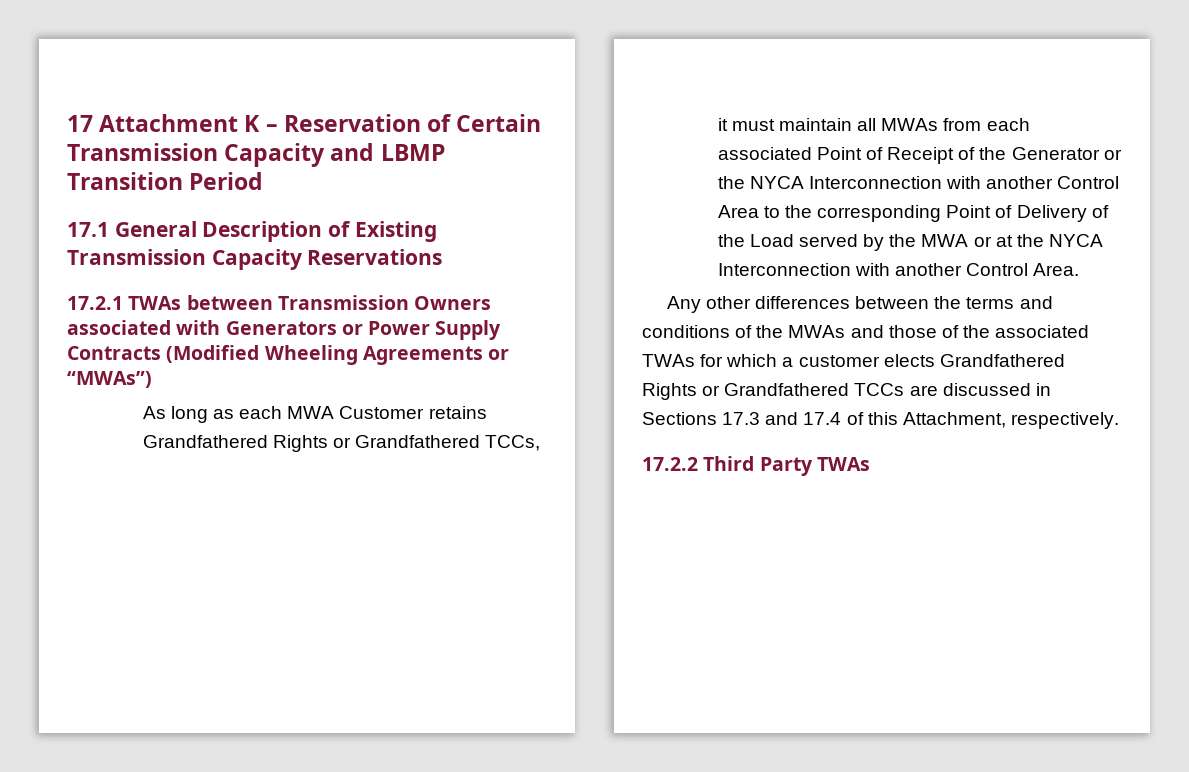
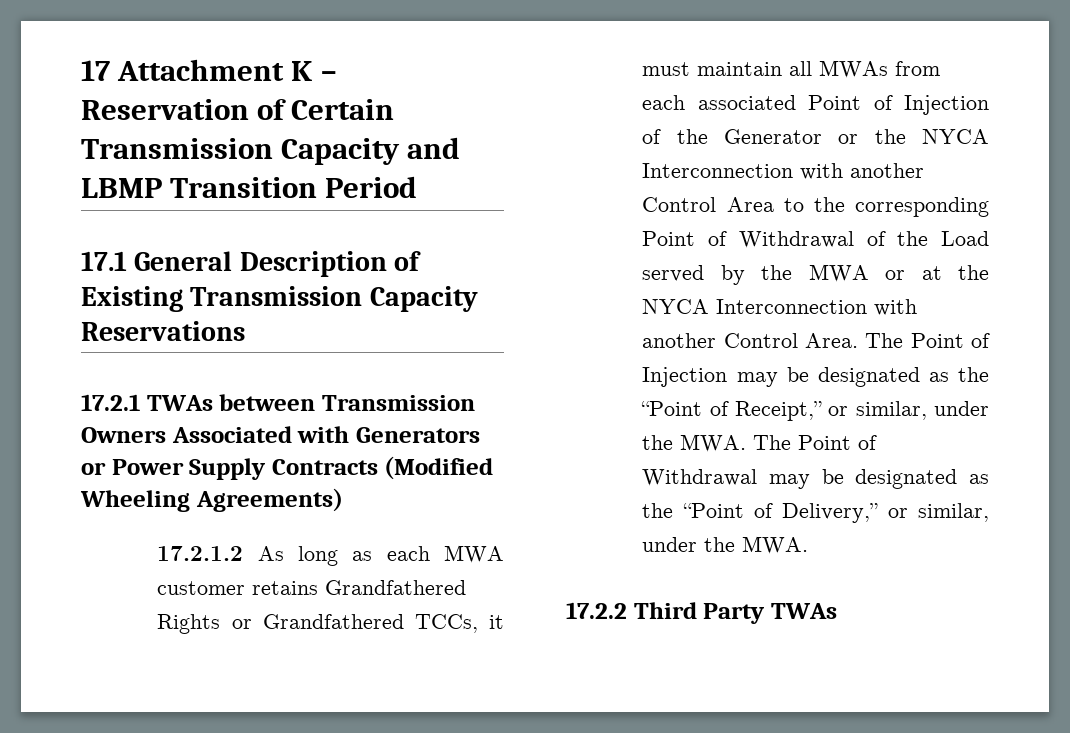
- 17.2.1 TWAs between Transmission Owners associated with Generators or Power Supply Contracts (Modified Wheeling Agreements or “MWAs”)
- As long as each MWA Customer retains Grandfathered Rights or Grandfathered TCCs, it must maintain all MWAs from each associated Point of Receipt of the Generator or the NYCA Interconnection with another Control Area to the corresponding Point of Delivery of the Load served by the MWA or at the NYCA Interconnection with another Control Area.
- Any other differences between the terms and conditions of the MWAs and those of the associated TWAs for which a customer elects Grandfathered Rights or Grandfathered TCCs are discussed in Sections 17.3 and 17.4 of this Attachment, respectively.
+ 17.2.1 TWAs between Transmission Owners Associated with Generators or Power Supply Contracts (Modified Wheeling Agreements)
+ 17.2.1.2 As long as each MWA customer retains Grandfathered Rights or Grandfathered TCCs, it must maintain all MWAs from each associated Point of Injection of the Generator or the NYCA Interconnection with another Control Area to the corresponding Point of Withdrawal of the Load served by the MWA or at the NYCA Interconnection with another Control Area. The Point of Injection may be designated as the “Point of Receipt,” or similar, under the MWA. The Point of Withdrawal may be designated as the “Point of Delivery,” or similar, under the MWA.

